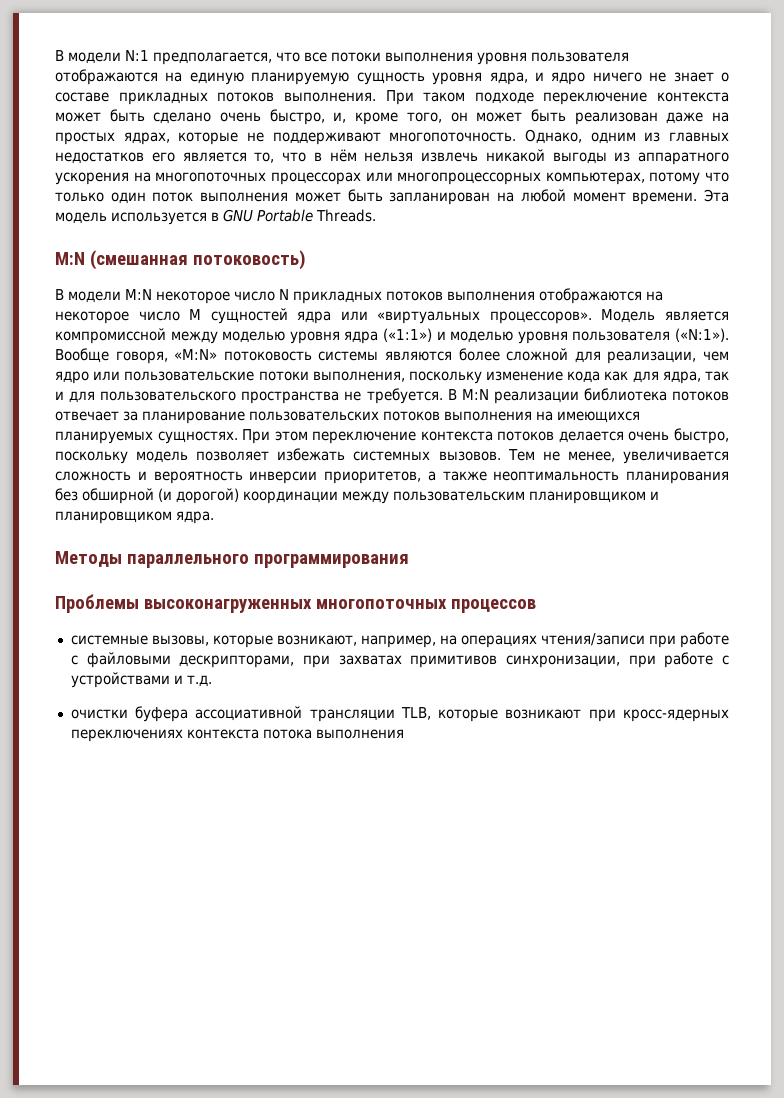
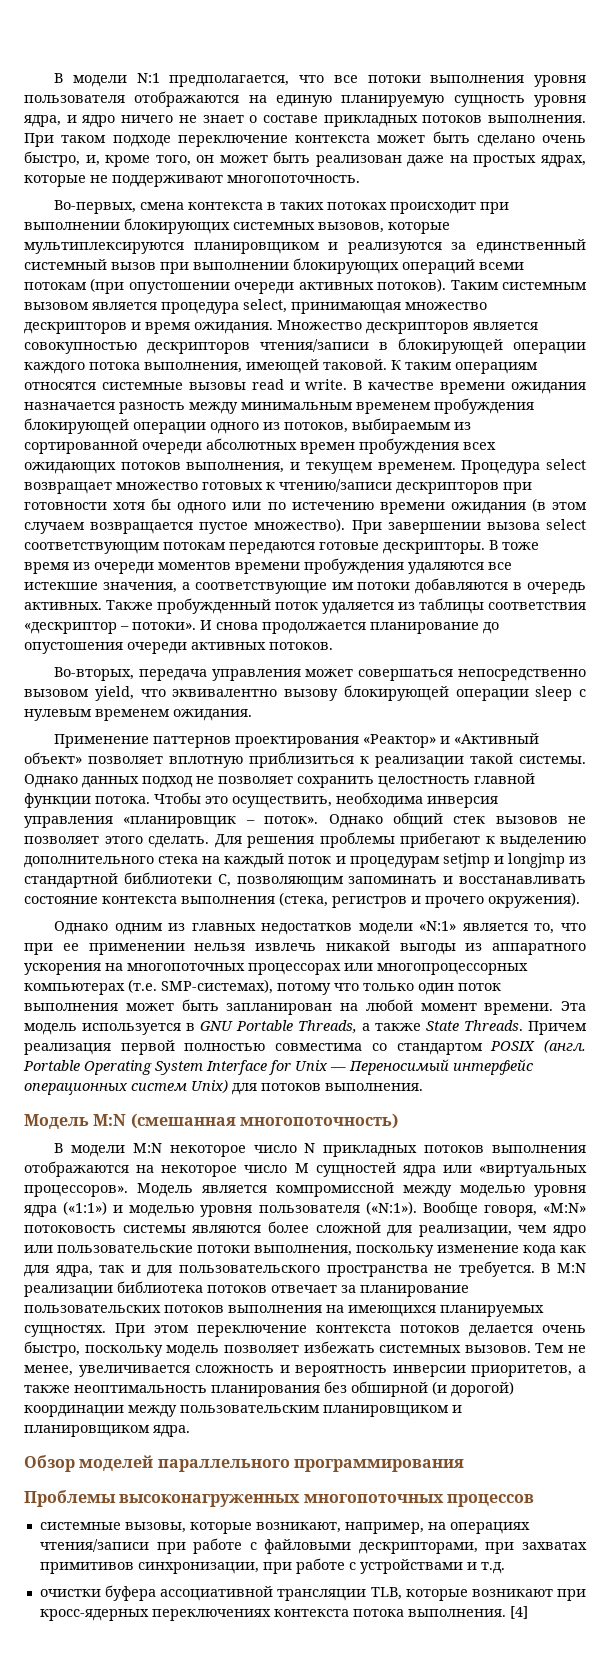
- При таком подходе переключение контекста может быть сделано очень быстро, и, кроме того, он может быть реализован даже на простых ядрах, которые не поддерживают многопоточность. Однако, одним из главных недостатков его является то, что в нём нельзя извлечь никакой выгоды из аппаратного ускорения на многопоточных процессорах или многопроцессорных компьютерах, потому что только один поток выполнения может быть запланирован на любой момент времени.
+ При таком подходе переключение контекста может быть сделано очень быстро, и, кроме того, он может быть реализован даже на простых ядрах, которые не поддерживают многопоточность.
+ Во-первых, смена контекста в таких потоках происходит при выполнении блокирующих системных вызовов, которые мультиплексируются планировщиком и реализуются за единственный системный вызов при выполнении блокирующих операций всеми потокам (при опустошении очереди активных потоков). Таким системным вызовом является процедура select, принимающая множество дескрипторов и время ожидания. Множество дескрипторов является совокупностью дескрипторов чтения/записи в блокирующей операции каждого потока выполнения, имеющей таковой. К таким операциям относятся системные вызовы read и write. В качестве времени ожидания назначается разность между минимальным временем пробуждения блокирующей операции одного из потоков, выбираемым из сортированной очереди абсолютных времен пробуждения всех ожидающих потоков выполнения, и текущем временем. Процедура select возвращает множество готовых к чтению/записи дескрипторов при готовности хотя бы одного или по истечению времени ожидания (в этом случаем возвращается пустое множество). При завершении вызова select соответствующим потокам передаются готовые дескрипторы. В тоже время из очереди моментов времени пробуждения удаляются все истекшие значения, а соответствующие им потоки добавляются в очередь активных. Также пробужденный поток удаляется из таблицы соответствия «дескриптор – потоки». И снова продолжается планирование до опустошения очереди активных потоков.
+ Во-вторых, передача управления может совершаться непосредственно вызовом yield, что эквивалентно вызову блокирующей операции sleep с нулевым временем ожидания.
+ Применение паттернов проектирования «Реактор» и «Активный объект» позволяет вплотную приблизиться к реализации такой системы. Однако данных подход не позволяет сохранить целостность главной функции потока. Чтобы это осуществить, необходима инверсия управления «планировщик – поток». Однако общий стек вызовов не позволяет этого сделать. Для решения проблемы прибегают к выделению дополнительного стека на каждый поток и процедурам setjmp и longjmp из стандартной библиотеки C, позволяющим запоминать и восстанавливать состояние контекста выполнения (стека, регистров и прочего окружения).
+ Однако одним из главных недостатков модели «N:1» является то, что при ее применении нельзя извлечь никакой выгоды из аппаратного ускорения на многопоточных процессорах или многопроцессорных компьютерах (т.е. SMP-системах), потому что только один поток выполнения может быть запланирован на любой момент времени.
- Эта модель используется в GNU Portable Threads.
- M:N (смешанная потоковость)
+ Эта модель используется в GNU Portable Threads, а также State Threads. Причем реализация первой полностью совместима со стандартом POSIX (англ. Portable Operating System Interface for Unix — Переносимый интерфейс операционных систем Unix) для потоков выполнения.
+ Модель M:N (смешанная многопоточность)
- Методы параллельного программирования
+ Обзор моделей параллельного программирования
- очистки буфера ассоциативной трансляции TLB, которые возникают при кросс-ядерных переключениях контекста потока выполнения
+ очистки буфера ассоциативной трансляции TLB, которые возникают при кросс-ядерных переключениях контекста потока выполнения. [4]

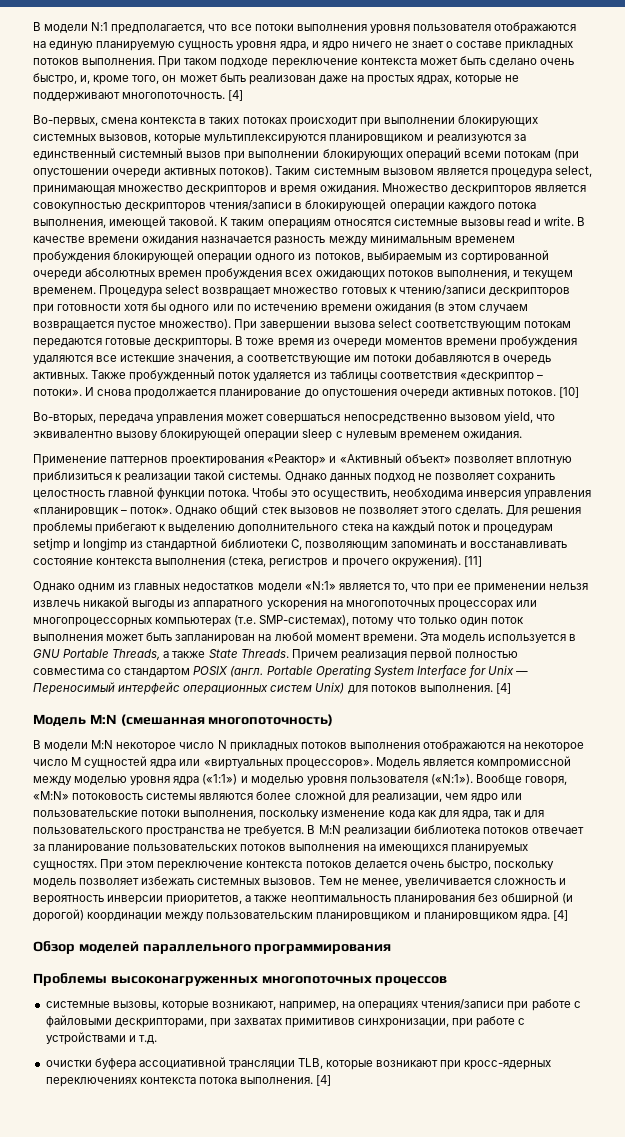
- При таком подходе переключение контекста может быть сделано очень быстро, и, кроме того, он может быть реализован даже на простых ядрах, которые не поддерживают многопоточность.
+ При таком подходе переключение контекста может быть сделано очень быстро, и, кроме того, он может быть реализован даже на простых ядрах, которые не поддерживают многопоточность. [4]
+ [10]
+ [11]
- Portable Operating System Interface for Unix — Переносимый интерфейс операционных систем Unix) для потоков выполнения.
+ Portable Operating System Interface for Unix — Переносимый интерфейс операционных систем Unix) для потоков выполнения. [4]
- Тем не менее, увеличивается сложность и вероятность инверсии приоритетов, а также неоптимальность планирования без обширной (и дорогой) координации между пользовательским планировщиком и планировщиком ядра.
+ Тем не менее, увеличивается сложность и вероятность инверсии приоритетов, а также неоптимальность планирования без обширной (и дорогой) координации между пользовательским планировщиком и планировщиком ядра. [4]

